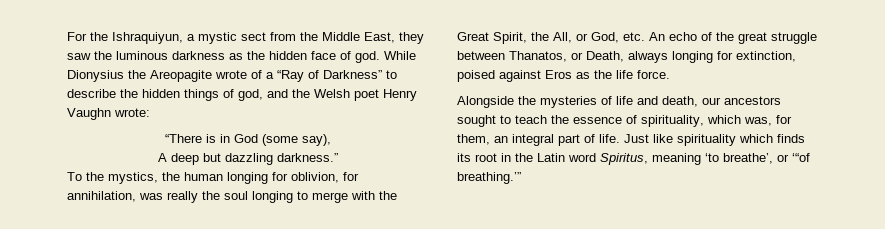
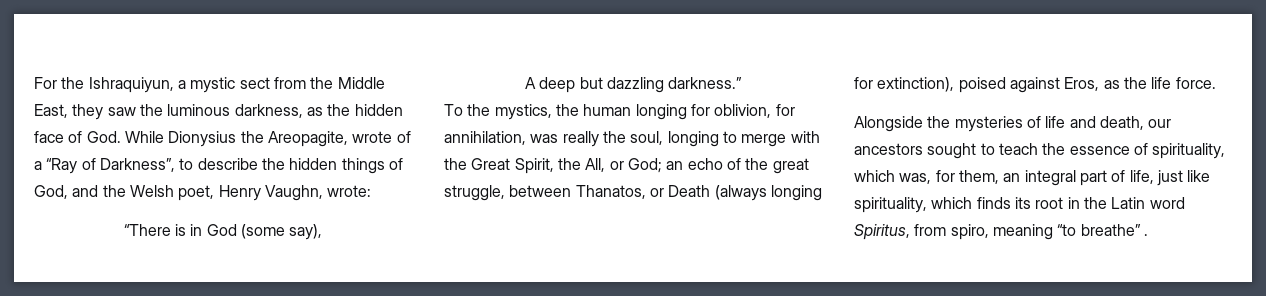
- For the Ishraquiyun, a mystic sect from the Middle East, they saw the luminous darkness as the hidden face of god. While Dionysius the Areopagite wrote of a “Ray of Darkness” to describe the hidden things of god, and the Welsh poet Henry Vaughn wrote:
+ For the Ishraquiyun, a mystic sect from the Middle East, they saw the luminous darkness, as the hidden face of God. While Dionysius the Areopagite, wrote of a “Ray of Darkness”, to describe the hidden things of God, and the Welsh poet, Henry Vaughn, wrote:
- To the mystics, the human longing for oblivion, for annihilation, was really the soul longing to merge with the Great Spirit, the All, or God, etc. An echo of the great struggle between Thanatos, or Death, always longing for extinction, poised against Eros as the life force.
+ To the mystics, the human longing for oblivion, for annihilation, was really the soul, longing to merge with the Great Spirit, the All, or God; an echo of the great struggle, between Thanatos, or Death (always longing for extinction), poised against Eros, as the life force.
- Alongside the mysteries of life and death, our ancestors sought to teach the essence of spirituality, which was, for them, an integral part of life. Just like spirituality which finds its root in the Latin word Spiritus, meaning ‘to breathe’, or ‘“of breathing.’”
+ Alongside the mysteries of life and death, our ancestors sought to teach the essence of spirituality, which was, for them, an integral part of life, just like spirituality, which finds its root in the Latin word Spiritus, from spiro, meaning “to breathe” .

